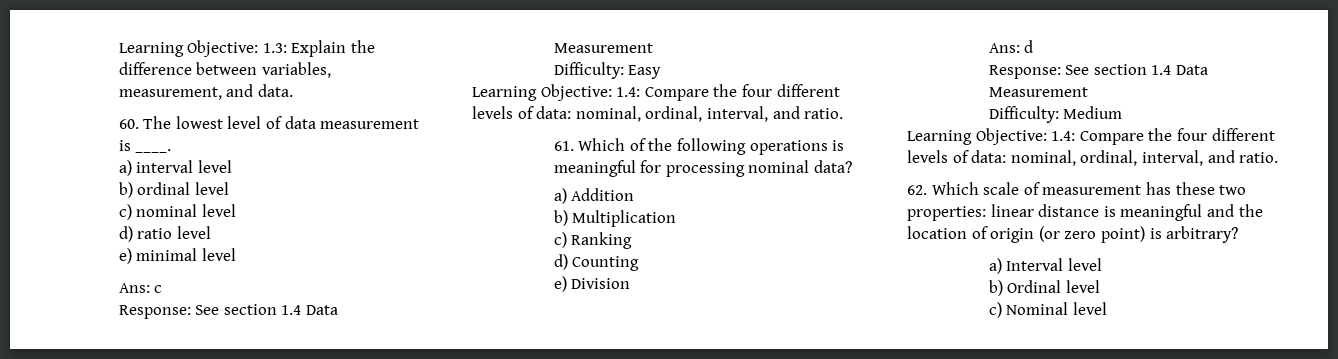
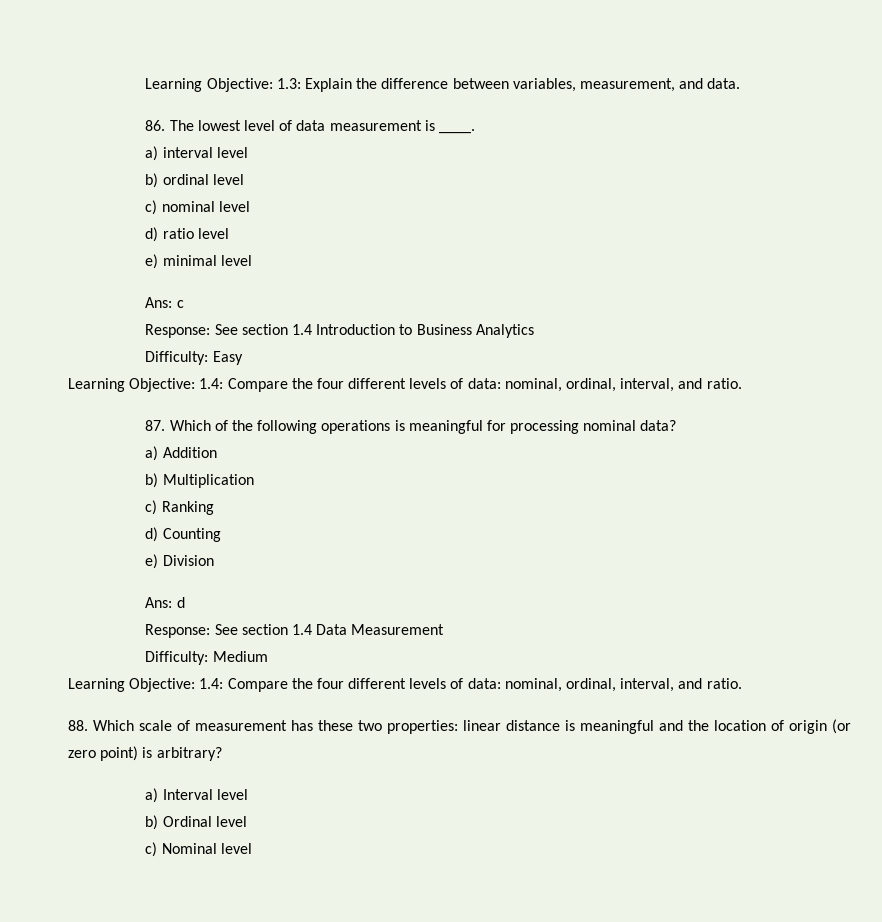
- 60. The lowest level of data measurement is ____.
+ 86. The lowest level of data measurement is ____.
  Ans: c
- Response: See section 1.4 Data Measurement
+ Response: See section 1.4 Introduction to Business Analytics
- 61. Which of the following operations is meaningful for processing nominal data?
+ 87. Which of the following operations is meaningful for processing nominal data?
- 62. Which scale of measurement has these two properties: linear distance is meaningful and the location of origin (or zero point) is arbitrary?
+ 88. Which scale of measurement has these two properties: linear distance is meaningful and the location of origin (or zero point) is arbitrary?

